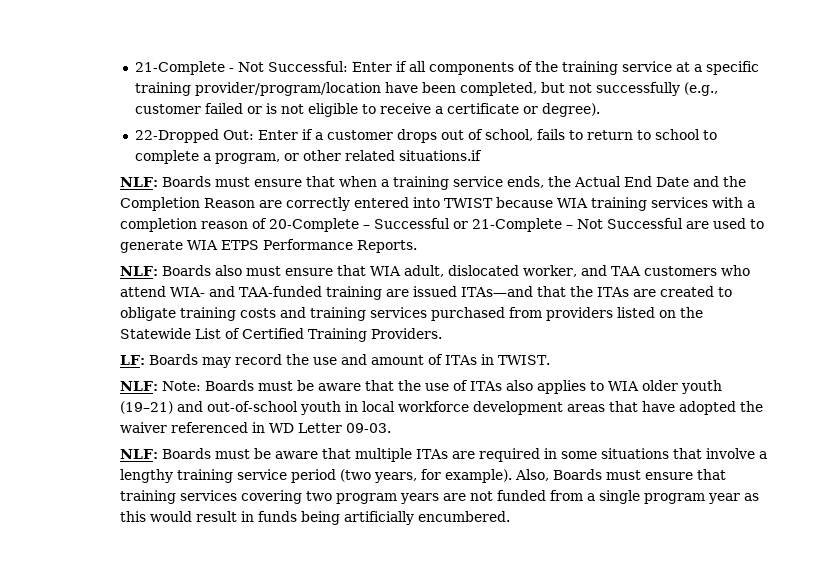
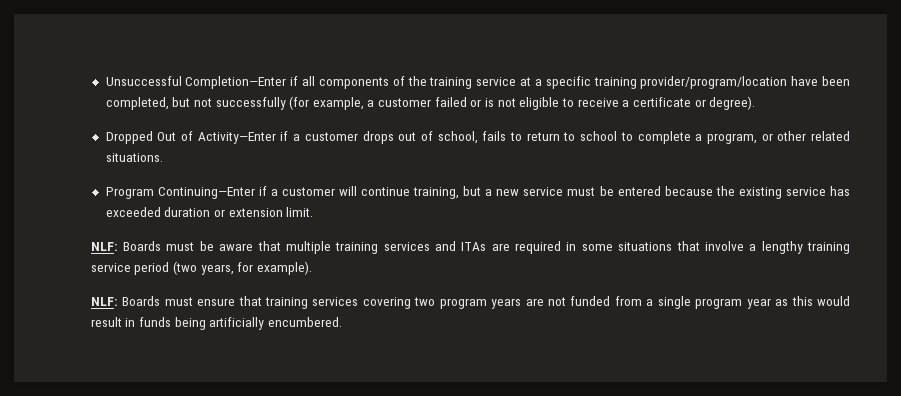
- 21-Complete - Not Successful: Enter if all components of the training service at a specific training provider/program/location have been completed, but not successfully (e.g., customer failed or is not eligible to receive a certificate or degree).
+ Unsuccessful Completion—Enter if all components of the training service at a specific training provider/program/location have been completed, but not successfully (for example, a customer failed or is not eligible to receive a certificate or degree).
- 22-Dropped Out: Enter if a customer drops out of school, fails to return to school to complete a program, or other related situations.if
- NLF: Boards must ensure that when a training service ends, the Actual End Date and the Completion Reason are correctly entered into TWIST because WIA training services with a completion reason of 20-Complete – Successful or 21-Complete – Not Successful are used to generate WIA ETPS Performance Reports.
- NLF: Boards also must ensure that WIA adult, dislocated worker, and TAA customers who attend WIA- and TAA-funded training are issued ITAs—and that the ITAs are created to obligate training costs and training services purchased from providers listed on the Statewide List of Certified Training Providers.
- LF: Boards may record the use and amount of ITAs in TWIST.
- NLF: Note: Boards must be aware that the use of ITAs also applies to WIA older youth (19–21) and out-of-school youth in local workforce development areas that have adopted the waiver referenced in WD Letter 09-03.
+ Dropped Out of Activity—Enter if a customer drops out of school, fails to return to school to complete a program, or other related situations.
+ Program Continuing—Enter if a customer will continue training, but a new service must be entered because the existing service has exceeded duration or extension limit.
- NLF: Boards must be aware that multiple ITAs are required in some situations that involve a lengthy training service period (two years, for example). Also, Boards must ensure that training services covering two program years are not funded from a single program year as this would result in funds being artificially encumbered.
+ NLF: Boards must be aware that multiple training services and ITAs are required in some situations that involve a lengthy training service period (two years, for example).
+ NLF: Boards must ensure that training services covering two program years are not funded from a single program year as this would result in funds being artificially encumbered.

